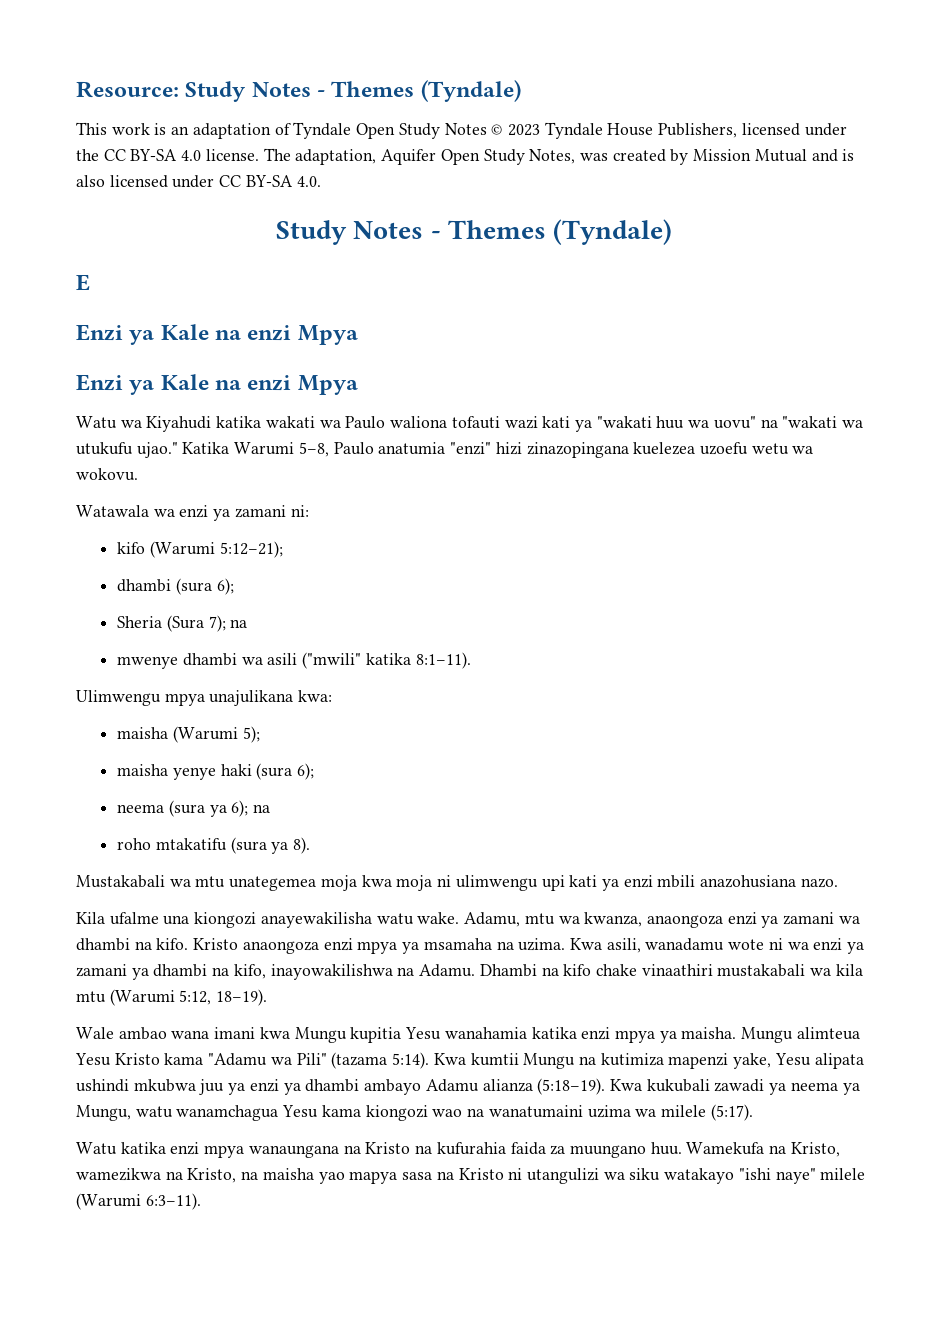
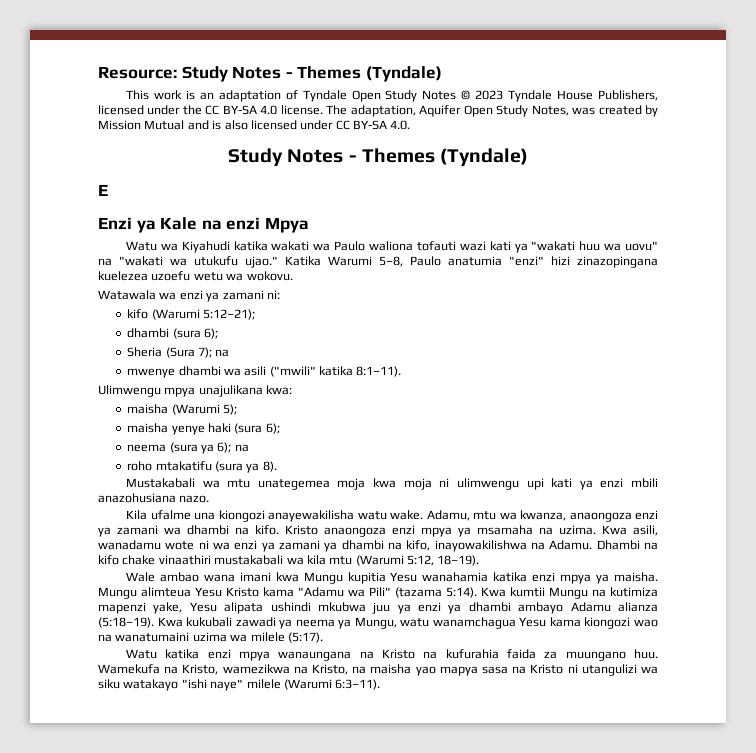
  E
- Enzi ya Kale na enzi Mpya

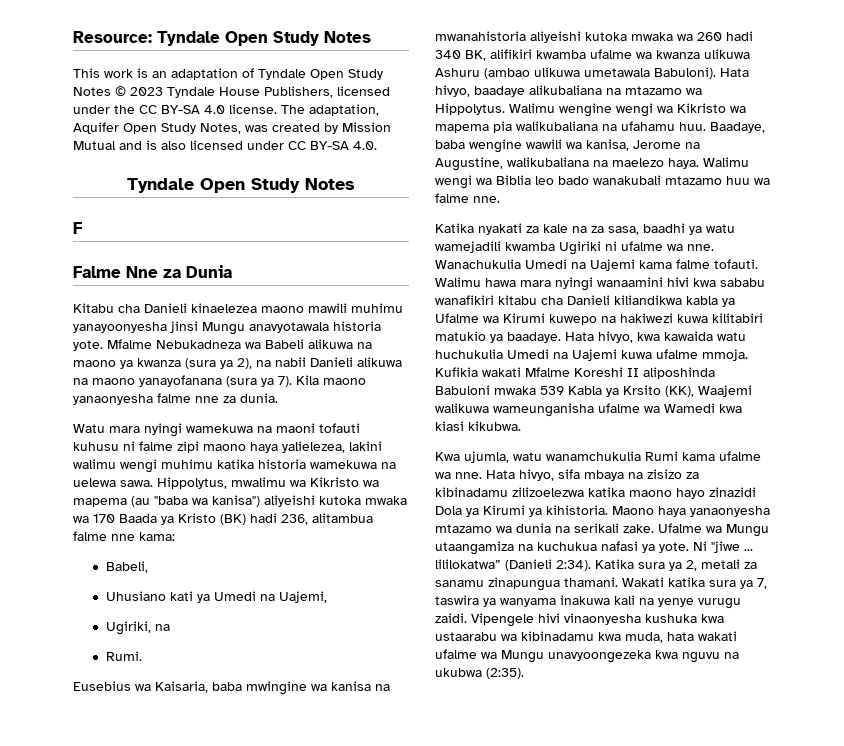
- Resource: Study Notes - Themes (Tyndale)
+ Resource: Tyndale Open Study Notes
  The adaptation, Aquifer Open Study Notes, was created by Mission Mutual and is also licensed under CC BY-SA 4.0.
- Study Notes - Themes (Tyndale)
- E
- Enzi ya Kale na enzi Mpya
- Watu wa Kiyahudi katika wakati wa Paulo waliona tofauti wazi kati ya "wakati huu wa uovu" na "wakati wa utukufu ujao." Katika Warumi 5–8, Paulo anatumia "enzi" hizi zinazopingana kuelezea uzoefu wetu wa wokovu.
- Watawala wa enzi ya zamani ni:
- kifo (Warumi 5:12–21);
- dhambi (sura 6);
- Sheria (Sura 7); na
- mwenye dhambi wa asili ("mwili" katika 8:1–11).
- Ulimwengu mpya unajulikana kwa:
- maisha (Warumi 5);
- maisha yenye haki (sura 6);
- neema (sura ya 6); na
- roho mtakatifu (sura ya 8).
- Mustakabali wa mtu unategemea moja kwa moja ni ulimwengu upi kati ya enzi mbili anazohusiana nazo.
- Kila ufalme una kiongozi anayewakilisha watu wake. Adamu, mtu wa kwanza, anaongoza enzi ya zamani wa dhambi na kifo. Kristo anaongoza enzi mpya ya msamaha na uzima. Kwa asili, wanadamu wote ni wa enzi ya zamani ya dhambi na kifo, inayowakilishwa na Adamu. Dhambi na kifo chake vinaathiri mustakabali wa kila mtu (Warumi 5:12, 18–19).
- Wale ambao wana imani kwa Mungu kupitia Yesu wanahamia katika enzi mpya ya maisha. Mungu alimteua Yesu Kristo kama "Adamu wa Pili" (tazama 5:14). Kwa kumtii Mungu na kutimiza mapenzi yake, Yesu alipata ushindi mkubwa juu ya enzi ya dhambi ambayo Adamu alianza (5:18–19). Kwa kukubali zawadi ya neema ya Mungu, watu wanamchagua Yesu kama kiongozi wao na wanatumaini uzima wa milele (5:17).
- Watu katika enzi mpya wanaungana na Kristo na kufurahia faida za muungano huu. Wamekufa na Kristo, wamezikwa na Kristo, na maisha yao mapya sasa na Kristo ni utangulizi wa siku watakayo "ishi naye" milele (Warumi 6:3–11).
+ Tyndale Open Study Notes
+ F
+ Falme Nne za Dunia
+ Kitabu cha Danieli kinaelezea maono mawili muhimu yanayoonyesha jinsi Mungu anavyotawala historia yote. Mfalme Nebukadneza wa Babeli alikuwa na maono ya kwanza (sura ya 2), na nabii Danieli alikuwa na maono yanayofanana (sura ya 7). Kila maono yanaonyesha falme nne za dunia.
+ Watu mara nyingi wamekuwa na maoni tofauti kuhusu ni falme zipi maono haya yalielezea, lakini walimu wengi muhimu katika historia wamekuwa na uelewa sawa. Hippolytus, mwalimu wa Kikristo wa mapema (au "baba wa kanisa") aliyeishi kutoka mwaka wa 170 Baada ya Kristo (BK) hadi 236, alitambua falme nne kama:
+ Babeli,
+ Uhusiano kati ya Umedi na Uajemi,
+ Ugiriki, na
+ Rumi.
+ Eusebius wa Kaisaria, baba mwingine wa kanisa na mwanahistoria aliyeishi kutoka mwaka wa 260 hadi 340 BK, alifikiri kwamba ufalme wa kwanza ulikuwa Ashuru (ambao ulikuwa umetawala Babuloni). Hata hivyo, baadaye alikubaliana na mtazamo wa Hippolytus. Walimu wengine wengi wa Kikristo wa mapema pia walikubaliana na ufahamu huu. Baadaye, baba wengine wawili wa kanisa, Jerome na Augustine, walikubaliana na maelezo haya. Walimu wengi wa Biblia leo bado wanakubali mtazamo huu wa falme nne.
+ Katika nyakati za kale na za sasa, baadhi ya watu wamejadili kwamba Ugiriki ni ufalme wa nne. Wanachukulia Umedi na Uajemi kama falme tofauti. Walimu hawa mara nyingi wanaamini hivi kwa sababu wanafikiri kitabu cha Danieli kiliandikwa kabla ya Ufalme wa Kirumi kuwepo na hakiwezi kuwa kilitabiri matukio ya baadaye. Hata hivyo, kwa kawaida watu huchukulia Umedi na Uajemi kuwa ufalme mmoja. Kufikia wakati Mfalme Koreshi II aliposhinda Babuloni mwaka 539 Kabla ya Krsito (KK), Waajemi walikuwa wameunganisha ufalme wa Wamedi kwa kiasi kikubwa.
+ Kwa ujumla, watu wanamchukulia Rumi kama ufalme wa nne. Hata hivyo, sifa mbaya na zisizo za kibinadamu zilizoelezwa katika maono hayo zinazidi Dola ya Kirumi ya kihistoria. Maono haya yanaonyesha mtazamo wa dunia na serikali zake. Ufalme wa Mungu utaangamiza na kuchukua nafasi ya yote. Ni "jiwe ... lililokatwa” (Danieli 2:34). Katika sura ya 2, metali za sanamu zinapungua thamani. Wakati katika sura ya 7, taswira ya wanyama inakuwa kali na yenye vurugu zaidi. Vipengele hivi vinaonyesha kushuka kwa ustaarabu wa kibinadamu kwa muda, hata wakati ufalme wa Mungu unavyoongezeka kwa nguvu na ukubwa (2:35).

